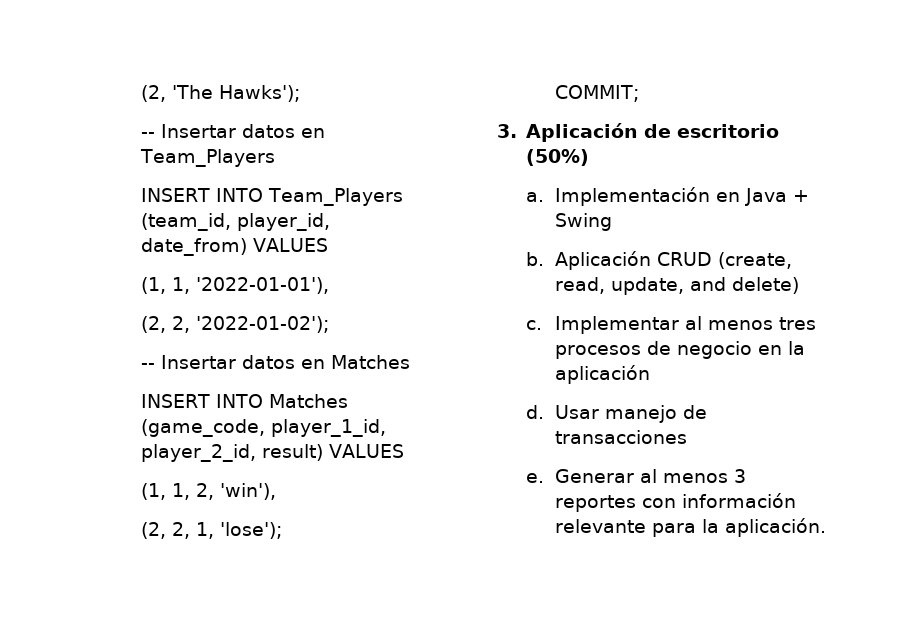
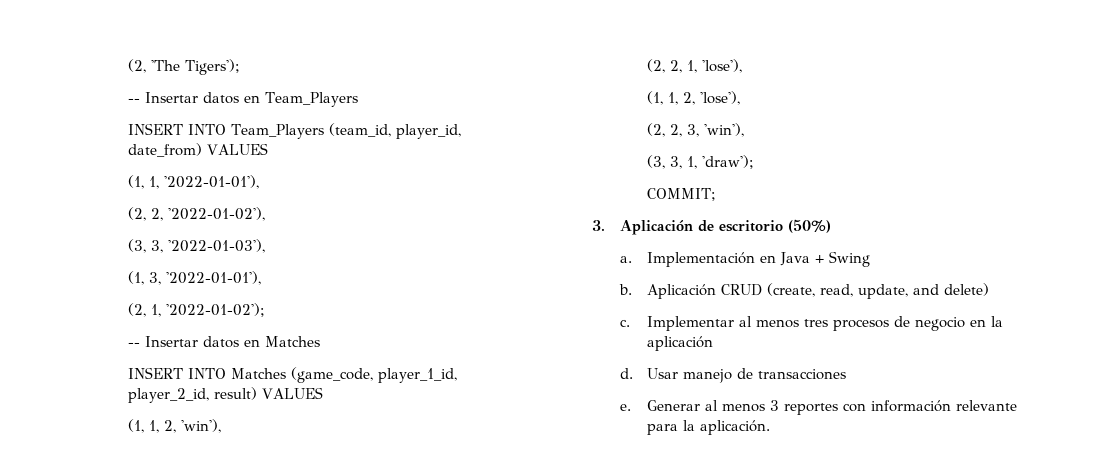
- (2, 'The Hawks');
+ (2, 'The Tigers');
- (2, 2, '2022-01-02');
+ (2, 2, '2022-01-02'),
+ (3, 3, '2022-01-03'),
+ (1, 3, '2022-01-01'),
+ (2, 1, '2022-01-02');
- (2, 2, 1, 'lose');
+ (2, 2, 1, 'lose'),
+ (1, 1, 2, 'lose'),
+ (2, 2, 3, 'win'),
+ (3, 3, 1, 'draw');

